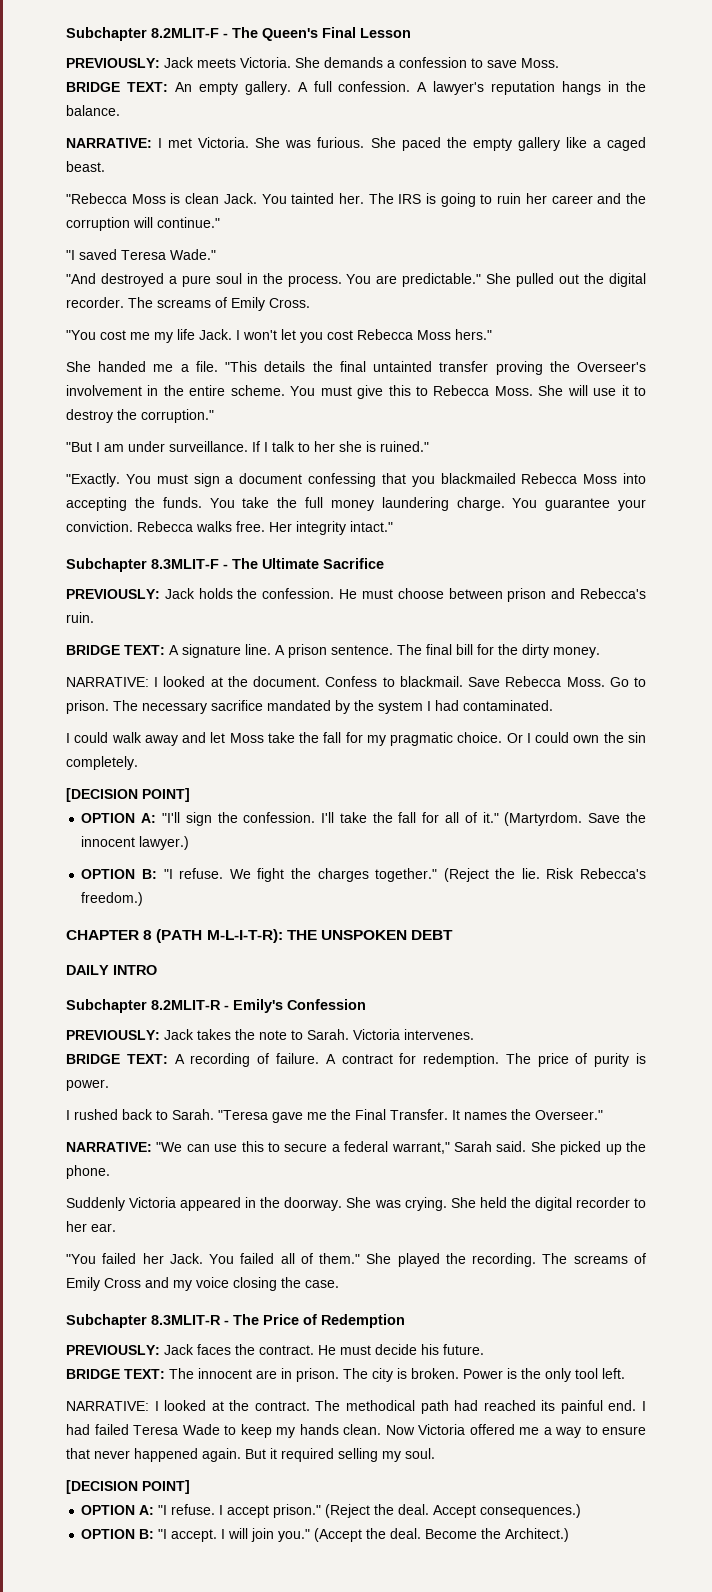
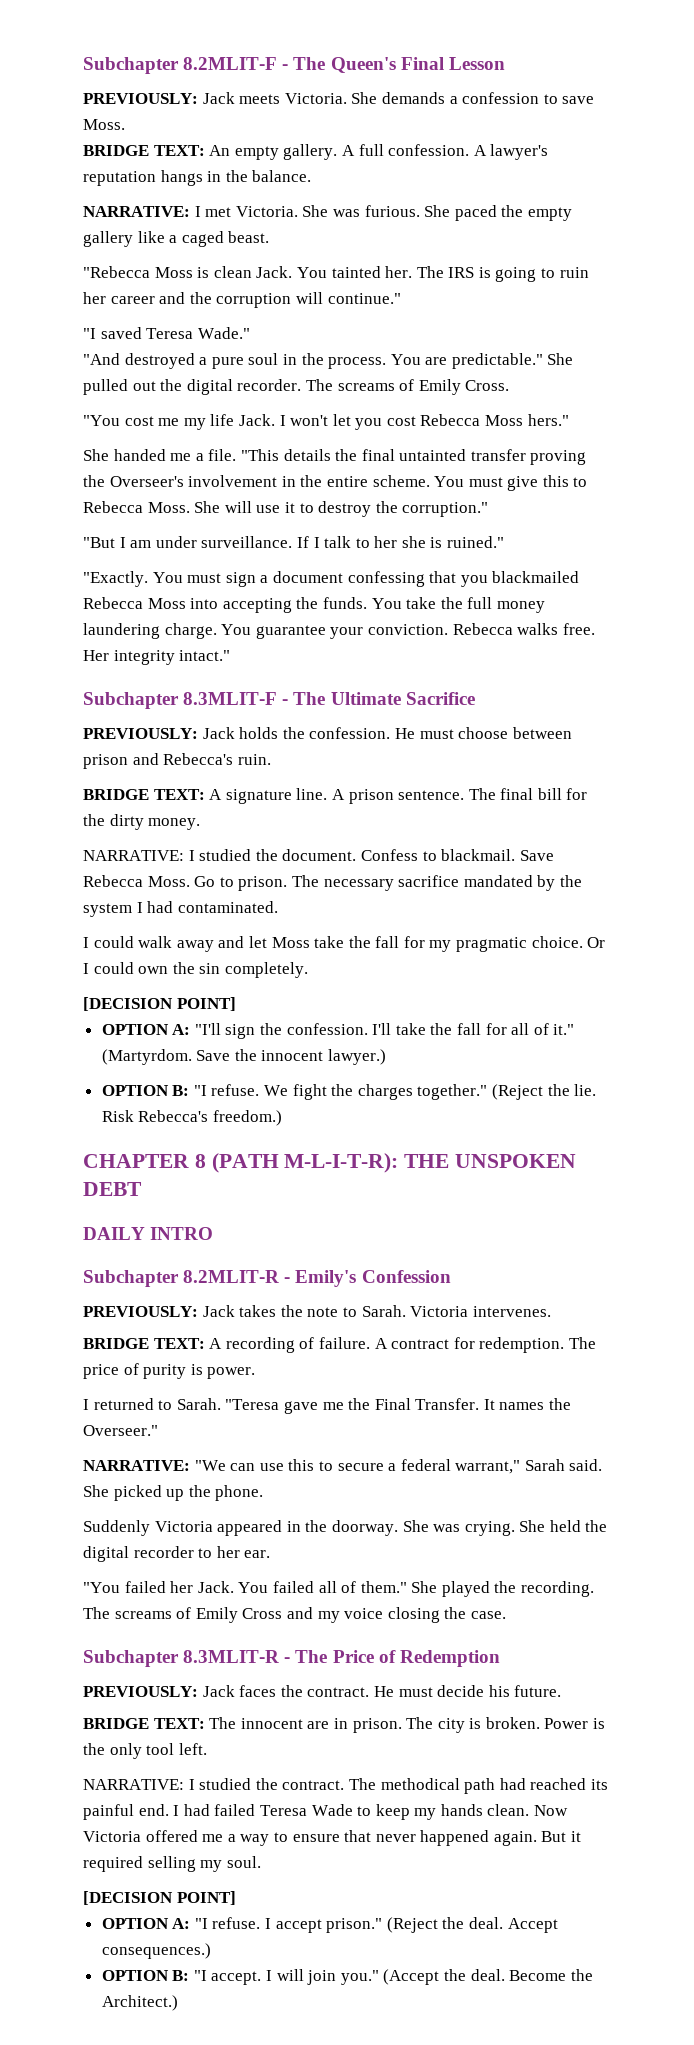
- NARRATIVE: I looked at the document.
+ NARRATIVE: I studied the document.
- I rushed back to Sarah.
+ I returned to Sarah.
- NARRATIVE: I looked at the contract.
+ NARRATIVE: I studied the contract.

